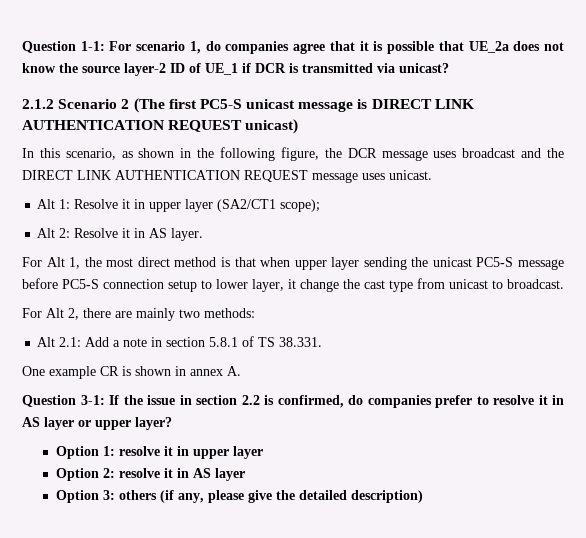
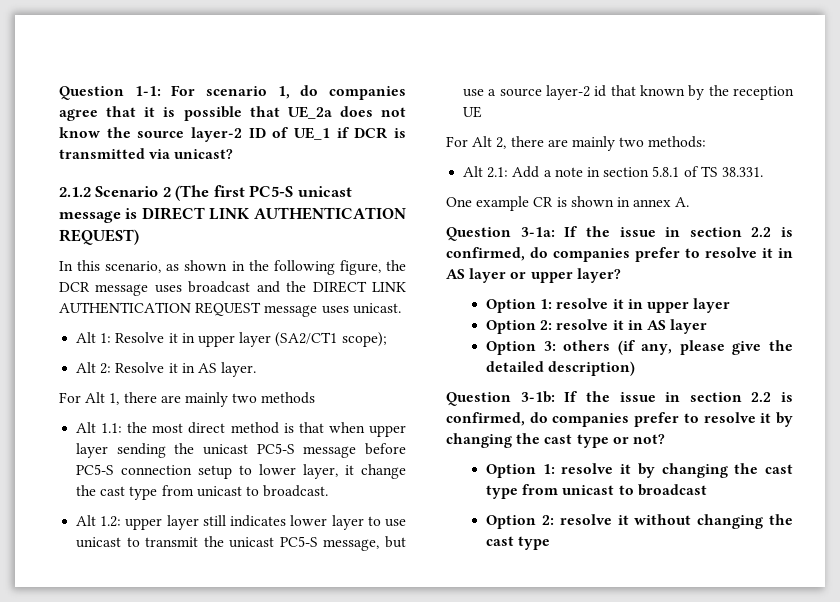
- 2.1.2 Scenario 2 (The first PC5-S unicast message is DIRECT LINK AUTHENTICATION REQUEST unicast)
+ 2.1.2 Scenario 2 (The first PC5-S unicast message is DIRECT LINK AUTHENTICATION REQUEST)
- For Alt 1, the most direct method is that when upper layer sending the unicast PC5-S message before PC5-S connection setup to lower layer, it change the cast type from unicast to broadcast.
+ For Alt 1, there are mainly two methods
+ Alt 1.1: the most direct method is that when upper layer sending the unicast PC5-S message before PC5-S connection setup to lower layer, it change the cast type from unicast to broadcast.
+ Alt 1.2: upper layer still indicates lower layer to use unicast to transmit the unicast PC5-S message, but use a source layer-2 id that known by the reception UE
- Question 3-1: If the issue in section 2.2 is confirmed, do companies prefer to resolve it in AS layer or upper layer?
+ Question 3-1a: If the issue in section 2.2 is confirmed, do companies prefer to resolve it in AS layer or upper layer?
+ Question 3-1b: If the issue in section 2.2 is confirmed, do companies prefer to resolve it by changing the cast type or not?
+ Option 1: resolve it by changing the cast type from unicast to broadcast
+ Option 2: resolve it without changing the cast type

